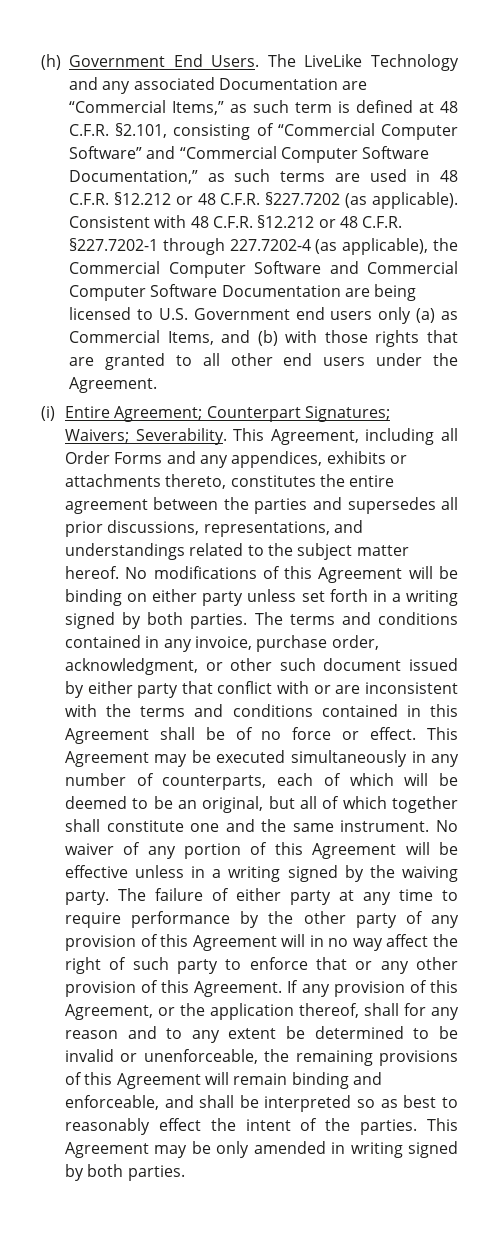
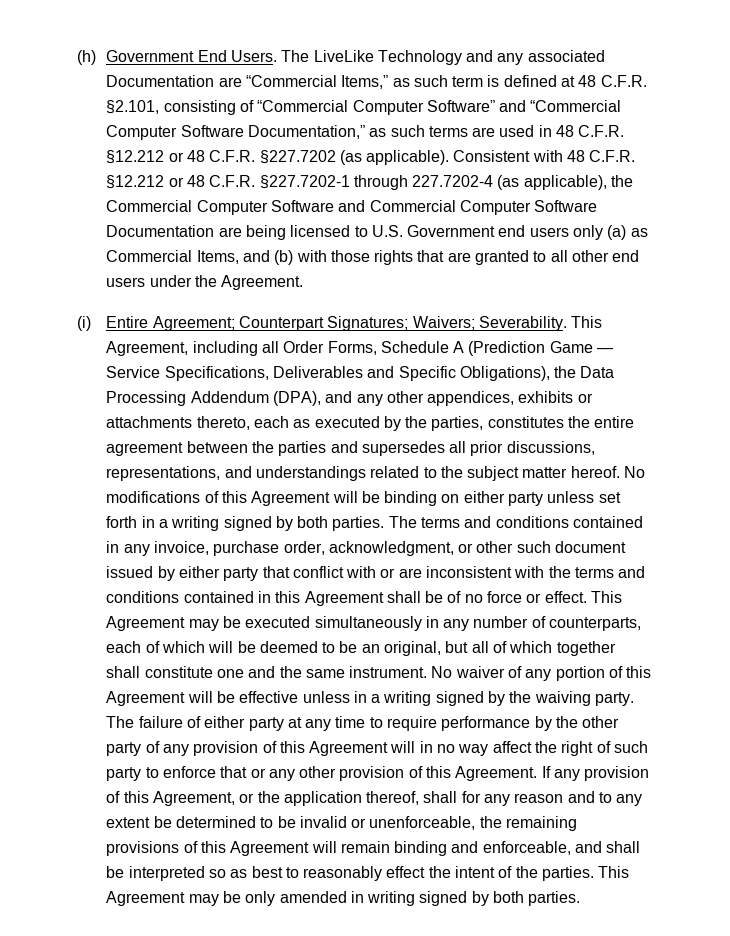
- This Agreement, including all Order Forms and any appendices, exhibits or attachments thereto, constitutes the entire agreement between the parties and supersedes all prior discussions, representations, and understandings related to the subject matter hereof.
+ This Agreement, including all Order Forms, Schedule A (Prediction Game — Service Specifications, Deliverables and Specific Obligations), the Data Processing Addendum (DPA), and any other appendices, exhibits or attachments thereto, each as executed by the parties, constitutes the entire agreement between the parties and supersedes all prior discussions, representations, and understandings related to the subject matter hereof.

